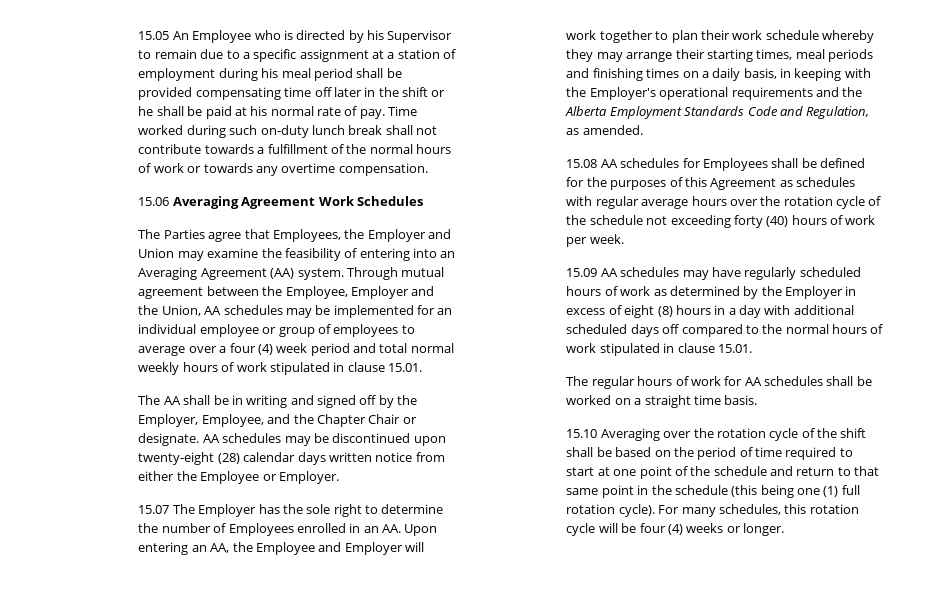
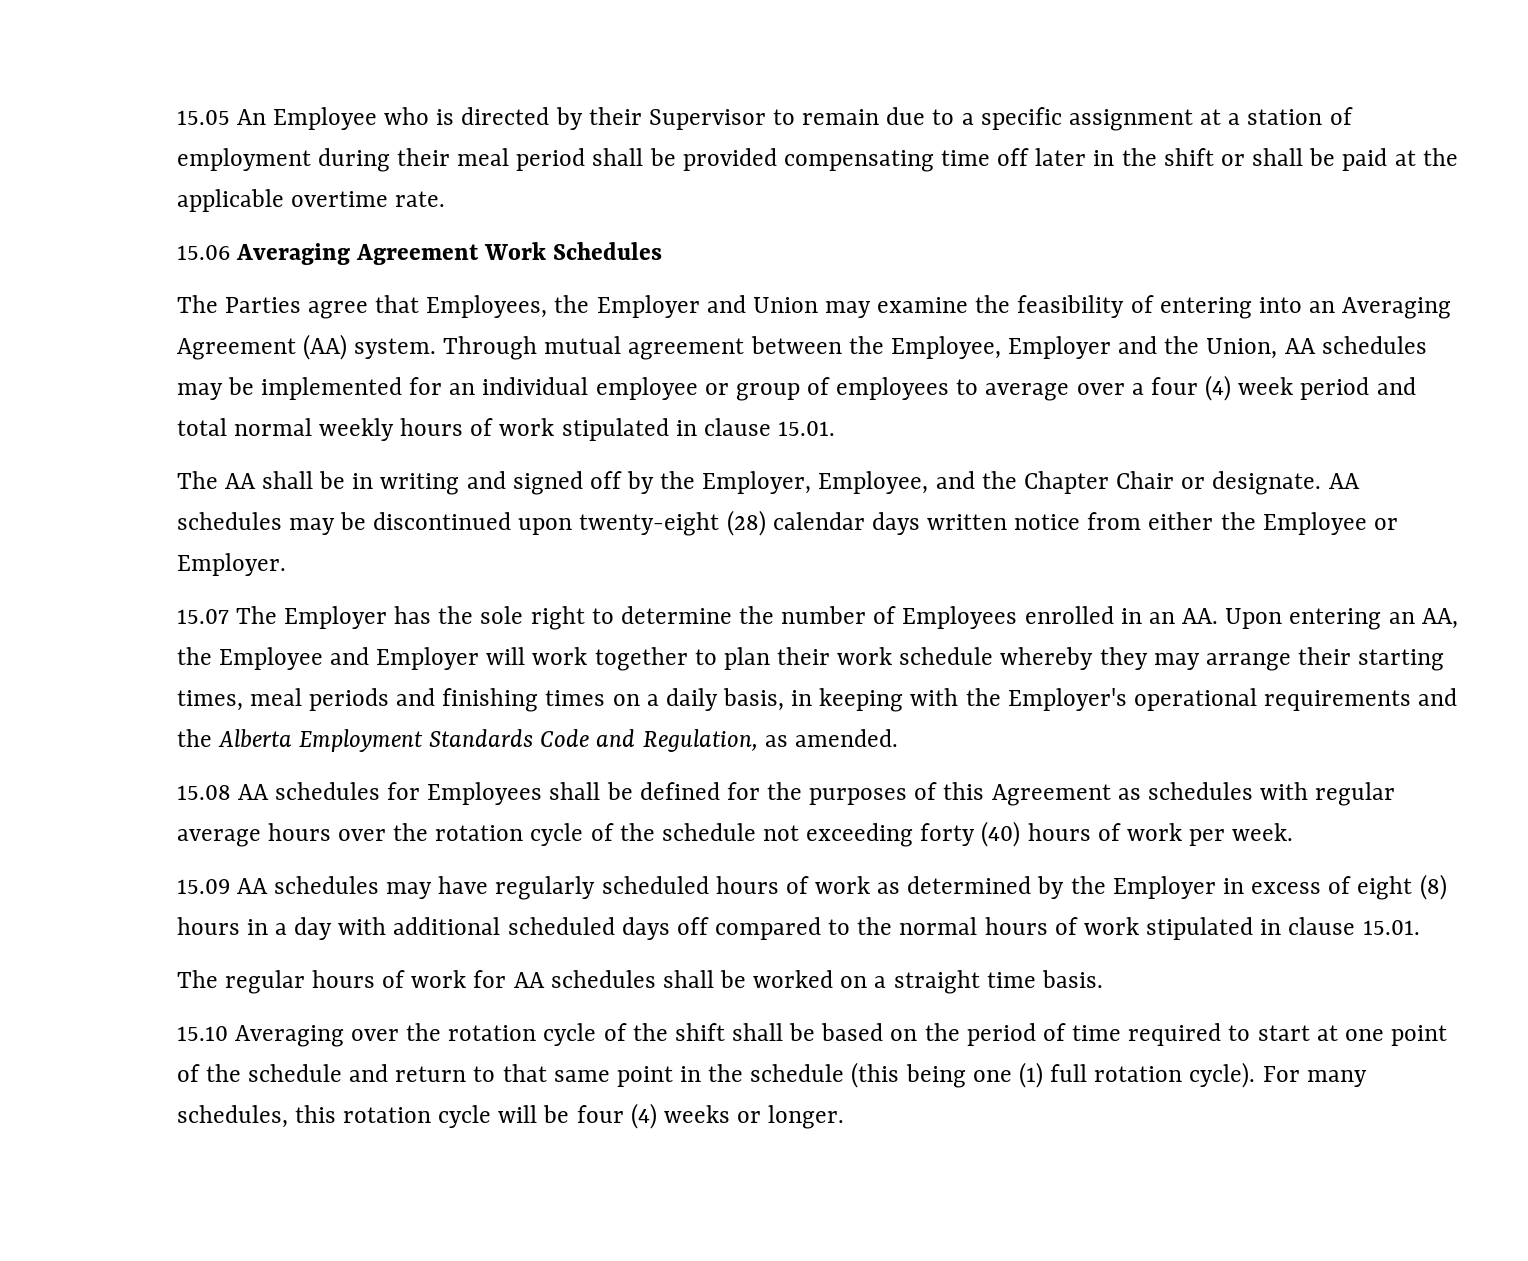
- 15.05 An Employee who is directed by his Supervisor to remain due to a specific assignment at a station of employment during his meal period shall be provided compensating time off later in the shift or he shall be paid at his normal rate of pay. Time worked during such on-duty lunch break shall not contribute towards a fulfillment of the normal hours of work or towards any overtime compensation.
+ 15.05 An Employee who is directed by their Supervisor to remain due to a specific assignment at a station of employment during their meal period shall be provided compensating time off later in the shift or shall be paid at the applicable overtime rate.

